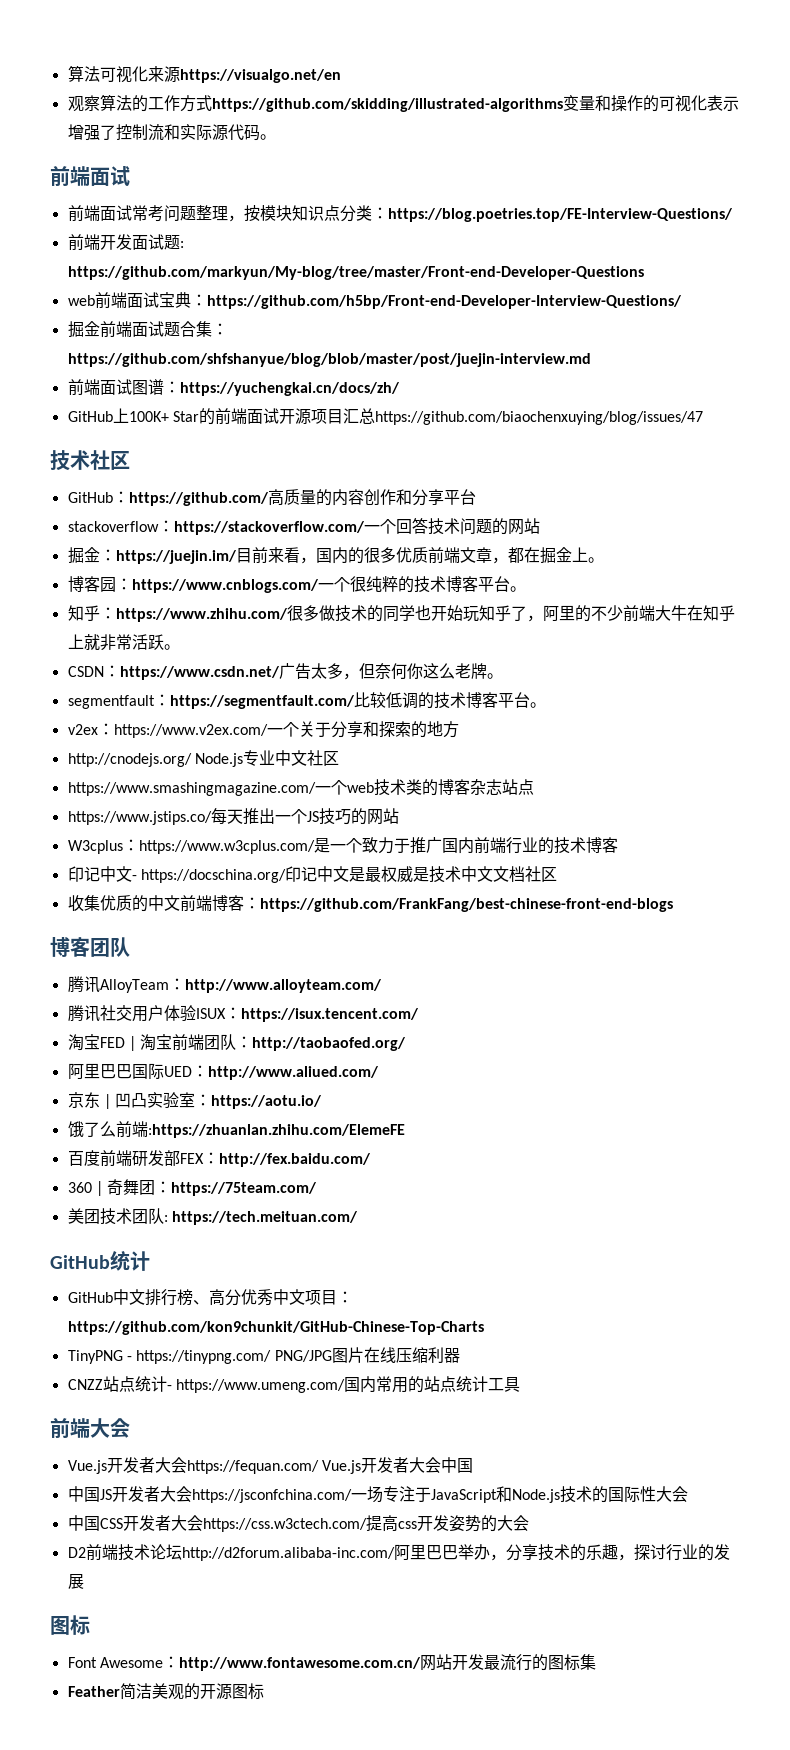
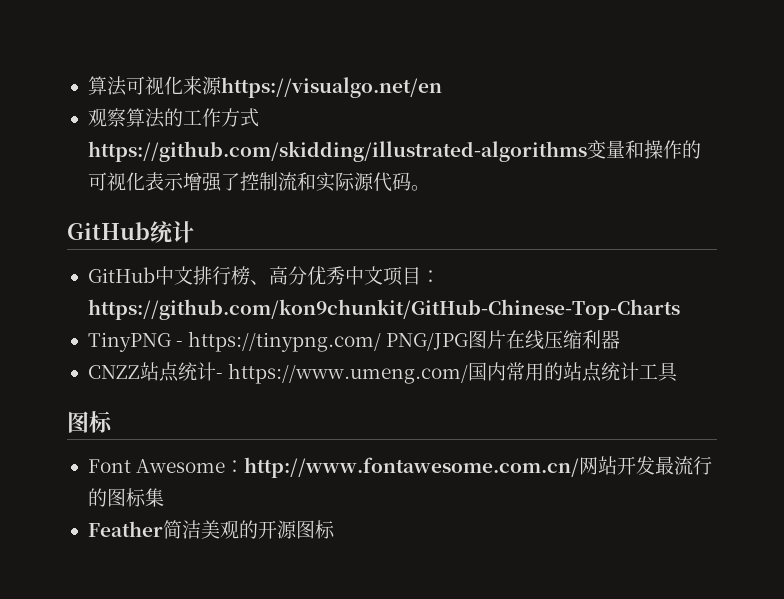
  观察算法的工作方式https://github.com/skidding/illustrated-algorithms变量和操作的可视化表示增强了控制流和实际源代码。
- 前端面试
- 前端面试常考问题整理，按模块知识点分类：https://blog.poetries.top/FE-Interview-Questions/
- 前端开发面试题: https://github.com/markyun/My-blog/tree/master/Front-end-Developer-Questions
- web前端面试宝典：https://github.com/h5bp/Front-end-Developer-Interview-Questions/
- 掘金前端面试题合集：https://github.com/shfshanyue/blog/blob/master/post/juejin-interview.md
- 前端面试图谱：https://yuchengkai.cn/docs/zh/
- GitHub上100K+ Star的前端面试开源项目汇总https://github.com/biaochenxuying/blog/issues/47
- 技术社区
- GitHub：https://github.com/高质量的内容创作和分享平台
- stackoverflow：https://stackoverflow.com/一个回答技术问题的网站
- 掘金：https://juejin.im/目前来看，国内的很多优质前端文章，都在掘金上。
- 博客园：https://www.cnblogs.com/一个很纯粹的技术博客平台。
- 知乎：https://www.zhihu.com/很多做技术的同学也开始玩知乎了，阿里的不少前端大牛在知乎上就非常活跃。
- CSDN：https://www.csdn.net/广告太多，但奈何你这么老牌。
- segmentfault：https://segmentfault.com/比较低调的技术博客平台。
- v2ex：https://www.v2ex.com/一个关于分享和探索的地方
- http://cnodejs.org/ Node.js专业中文社区
- https://www.smashingmagazine.com/一个web技术类的博客杂志站点
- https://www.jstips.co/每天推出一个JS技巧的网站
- W3cplus：https://www.w3cplus.com/是一个致力于推广国内前端行业的技术博客
- 印记中文- https://docschina.org/印记中文是最权威是技术中文文档社区
- 收集优质的中文前端博客：https://github.com/FrankFang/best-chinese-front-end-blogs
- 博客团队
- 腾讯AlloyTeam：http://www.alloyteam.com/
- 腾讯社交用户体验ISUX：https://isux.tencent.com/
- 淘宝FED | 淘宝前端团队：http://taobaofed.org/
- 阿里巴巴国际UED：http://www.aliued.com/
- 京东 | 凹凸实验室：https://aotu.io/
- 饿了么前端:https://zhuanlan.zhihu.com/ElemeFE
- 百度前端研发部FEX：http://fex.baidu.com/
- 360 | 奇舞团：https://75team.com/
- 美团技术团队: https://tech.meituan.com/
- 前端大会
- Vue.js开发者大会https://fequan.com/ Vue.js开发者大会中国
- 中国JS开发者大会https://jsconfchina.com/一场专注于JavaScript和Node.js技术的国际性大会
- 中国CSS开发者大会https://css.w3ctech.com/提高css开发姿势的大会
- D2前端技术论坛http://d2forum.alibaba-inc.com/阿里巴巴举办，分享技术的乐趣，探讨行业的发展

